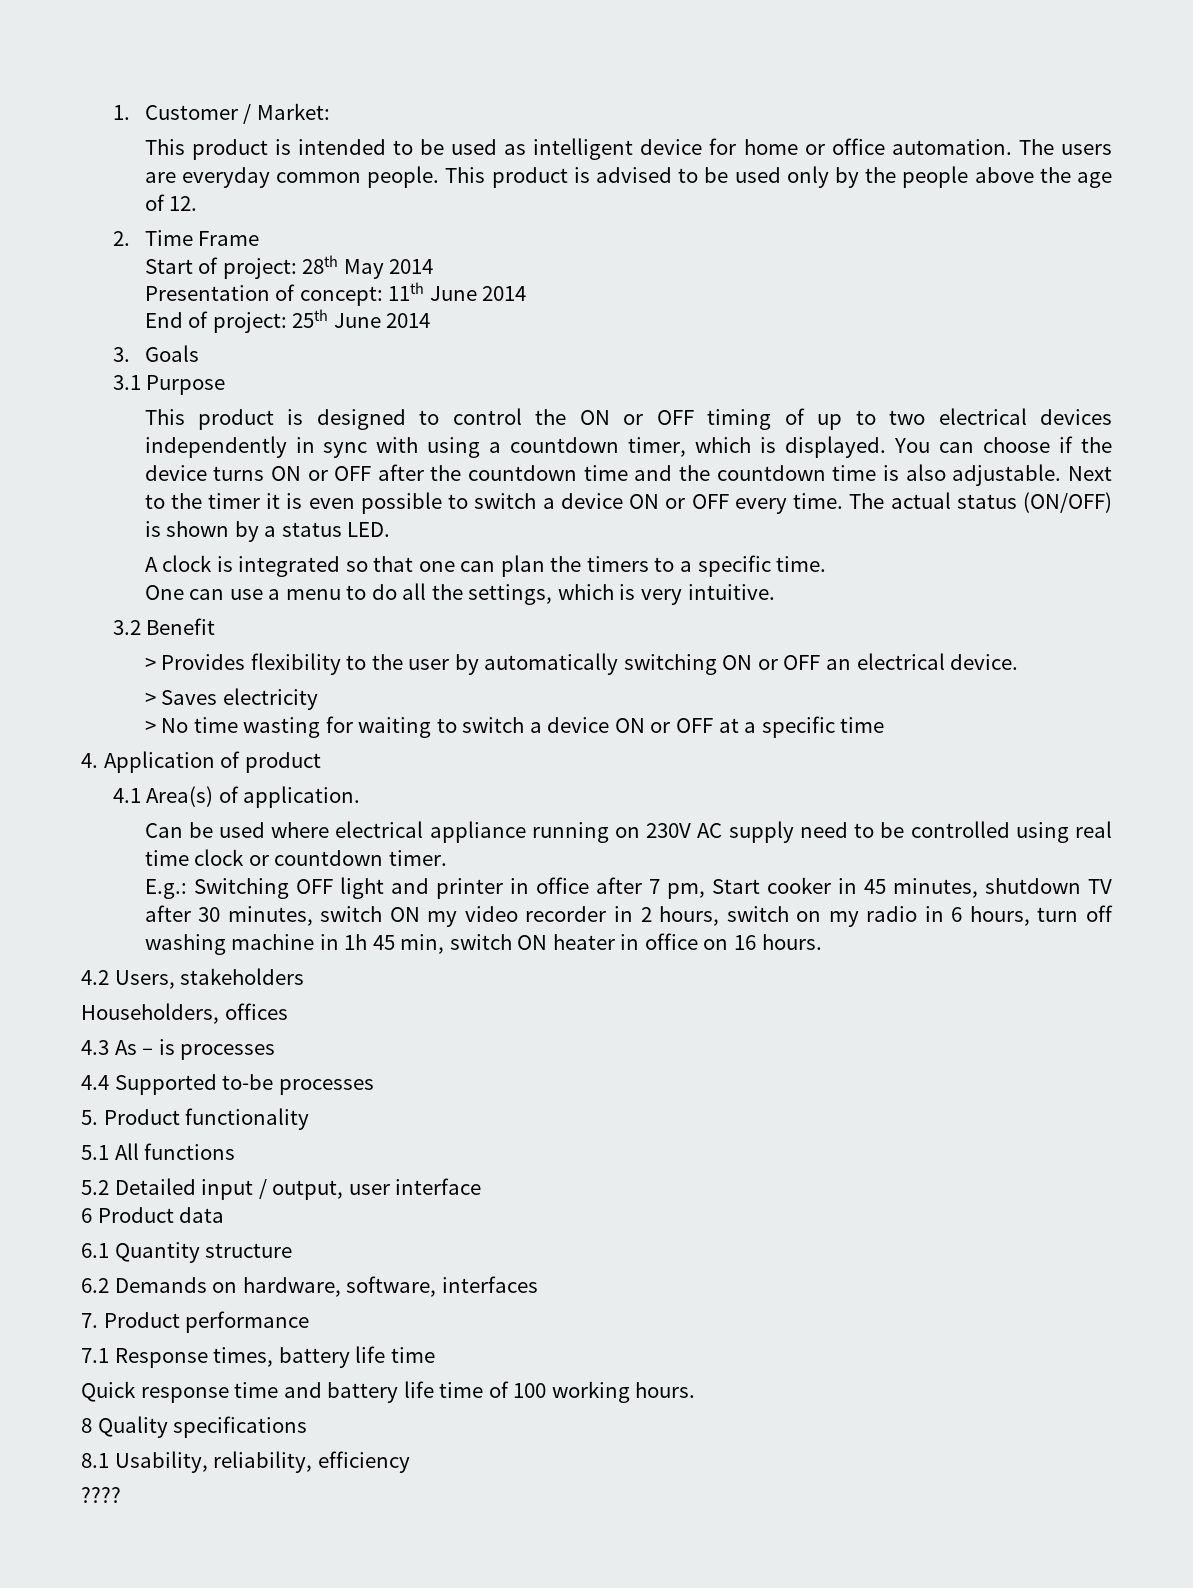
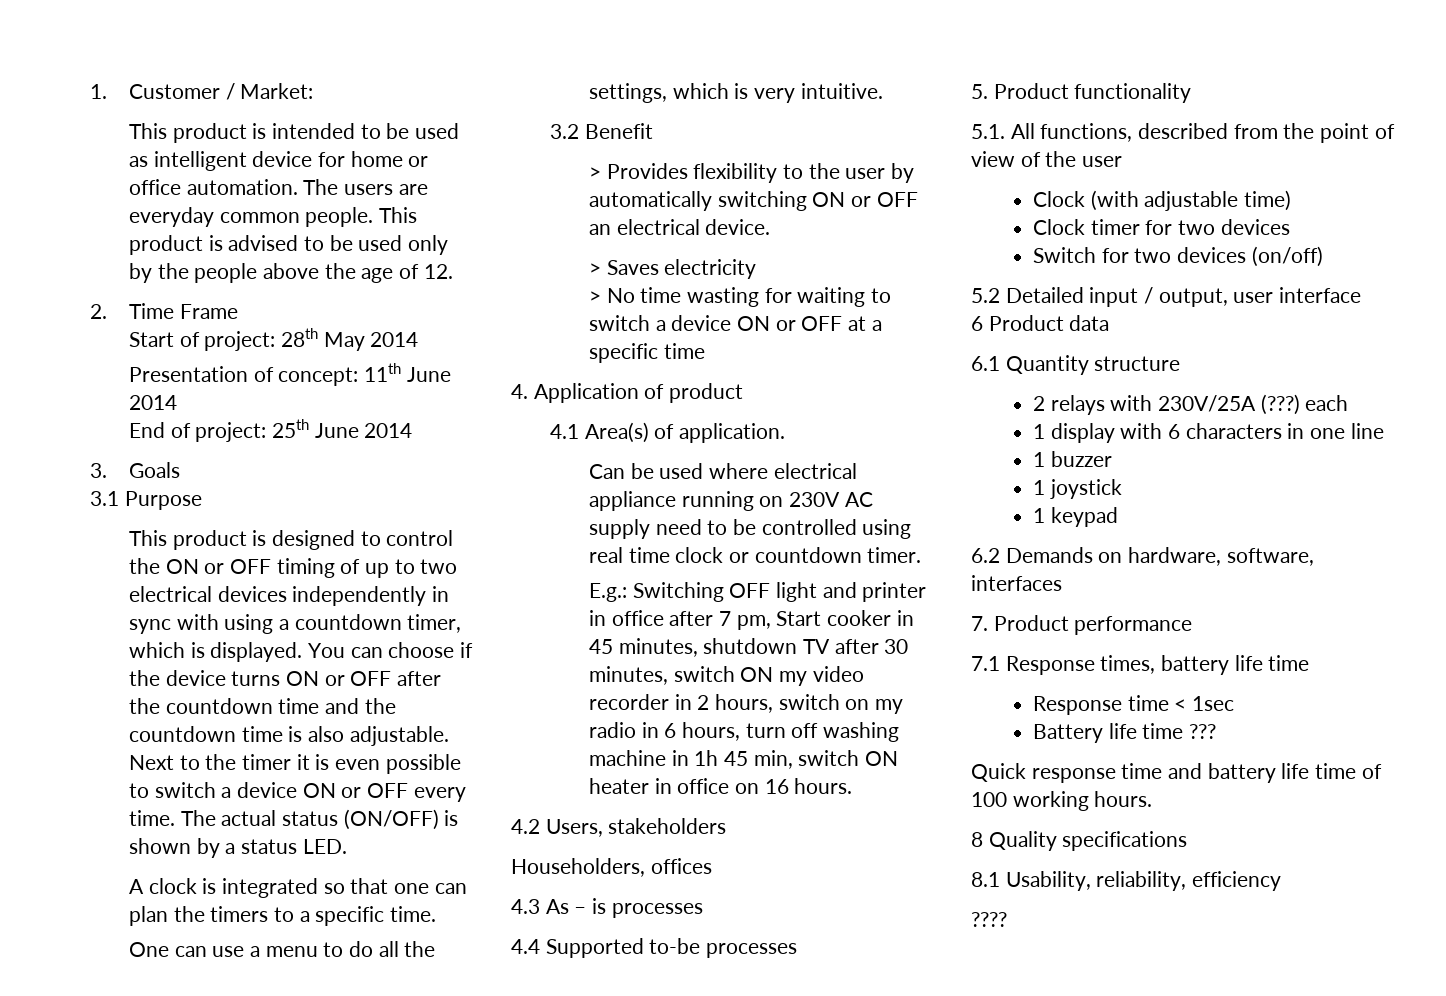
- 5.1 All functions
+ 5.1. All functions, described from the point of view of the user
+ Clock (with adjustable time)
+ Clock timer for two devices
+ Switch for two devices (on/off)
+ 2 relays with 230V/25A (???) each
+ 1 display with 6 characters in one line
+ 1 buzzer
+ 1 joystick
+ 1 keypad
+ Response time < 1sec
+ Battery life time ???

